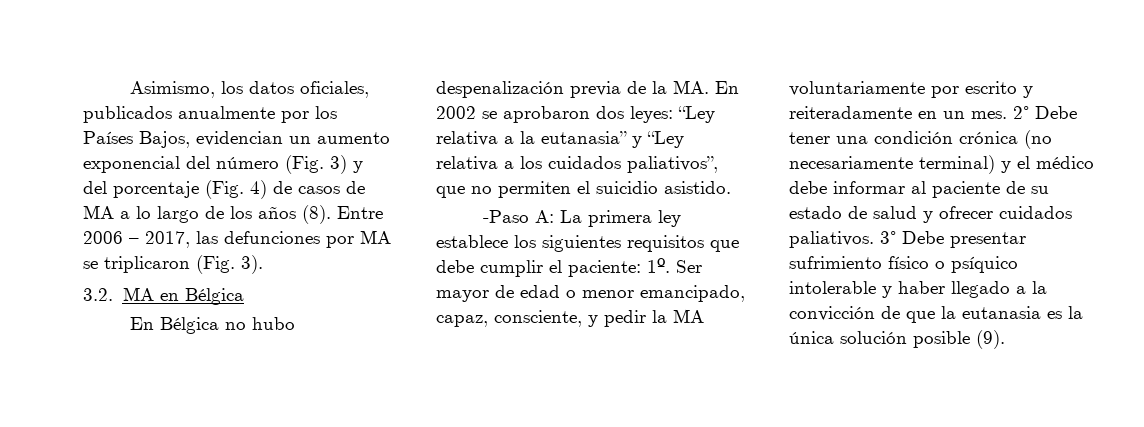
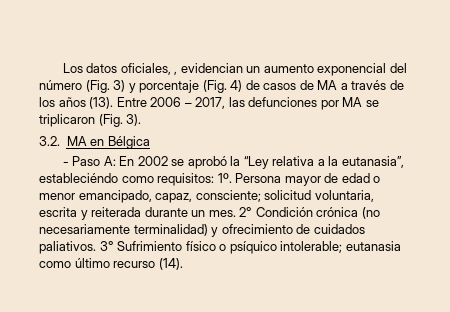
- Asimismo, los datos oficiales, publicados anualmente por los Países Bajos, evidencian un aumento exponencial del número (Fig. 3) y del porcentaje (Fig. 4) de casos de MA a lo largo de los años (8).
+ Los datos oficiales, , evidencian un aumento exponencial del número (Fig. 3) y porcentaje (Fig. 4) de casos de MA a través de los años (13).
- En Bélgica no hubo despenalización previa de la MA. En 2002 se aprobaron dos leyes: “Ley relativa a la eutanasia” y “Ley relativa a los cuidados paliativos”, que no permiten el suicidio asistido.
- -Paso A: La primera ley establece los siguientes requisitos que debe cumplir el paciente: 1º. Ser mayor de edad o menor emancipado, capaz, consciente, y pedir la MA voluntariamente por escrito y reiteradamente en un mes. 2° Debe tener una condición crónica (no necesariamente terminal) y el médico debe informar al paciente de su estado de salud y ofrecer cuidados paliativos. 3° Debe presentar sufrimiento físico o psíquico intolerable y haber llegado a la convicción de que la eutanasia es la única solución posible (9).
+ - Paso A: En 2002 se aprobó la “Ley relativa a la eutanasia”, estableciéndo como requisitos: 1º. Persona mayor de edad o menor emancipado, capaz, consciente; solicitud voluntaria, escrita y reiterada durante un mes. 2° Condición crónica (no necesariamente terminalidad) y ofrecimiento de cuidados paliativos. 3° Sufrimiento físico o psíquico intolerable; eutanasia como último recurso (14).

